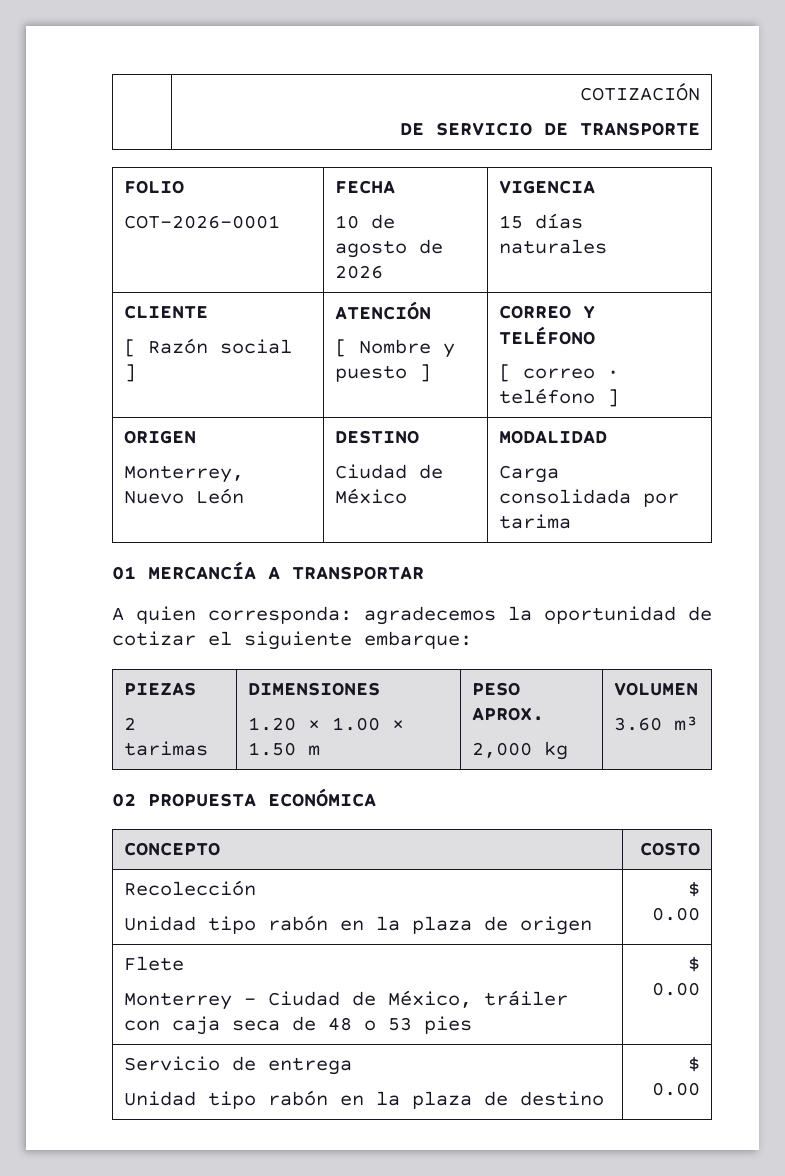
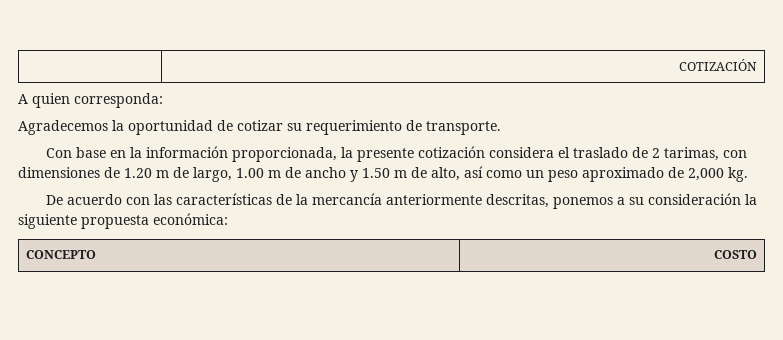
  | COTIZACIÓN
- DE SERVICIO DE TRANSPORTE
- FOLIO
- COT-2026-0001 | FECHA
- 10 de agosto de 2026 | VIGENCIA
- 15 días naturales
- CLIENTE
- [ Razón social ] | ATENCIÓN
- [ Nombre y puesto ] | CORREO Y TELÉFONO
- [ correo · teléfono ]
- ORIGEN
- Monterrey, Nuevo León | DESTINO
- Ciudad de México | MODALIDAD
- Carga consolidada por tarima
- 01 MERCANCÍA A TRANSPORTAR
- A quien corresponda: agradecemos la oportunidad de cotizar el siguiente embarque:
- PIEZAS
- 2 tarimas | DIMENSIONES
- 1.20 × 1.00 × 1.50 m | PESO APROX.
- 2,000 kg | VOLUMEN
- 3.60 m³
- 02 PROPUESTA ECONÓMICA
+ A quien corresponda:
+ Agradecemos la oportunidad de cotizar su requerimiento de transporte.
+ Con base en la información proporcionada, la presente cotización considera el traslado de 2 tarimas, con dimensiones de 1.20 m de largo, 1.00 m de ancho y 1.50 m de alto, así como un peso aproximado de 2,000 kg.
+ De acuerdo con las características de la mercancía anteriormente descritas, ponemos a su consideración la siguiente propuesta económica:
  CONCEPTO | COSTO
- Recolección
- Unidad tipo rabón en la plaza de origen | $ 0.00
- Flete
- Monterrey – Ciudad de México, tráiler con caja seca de 48 o 53 pies | $ 0.00
- Servicio de entrega
- Unidad tipo rabón en la plaza de destino | $ 0.00

